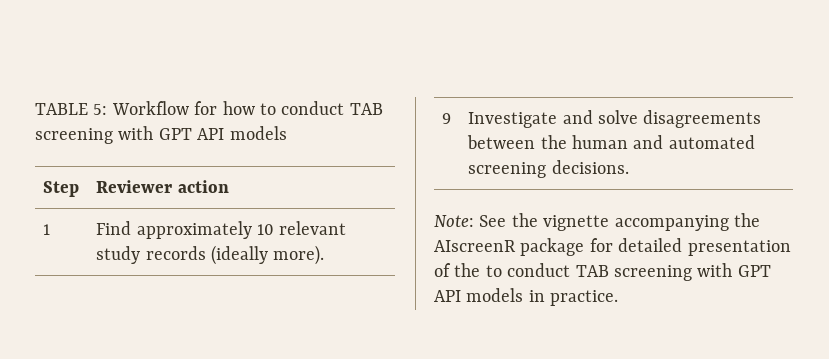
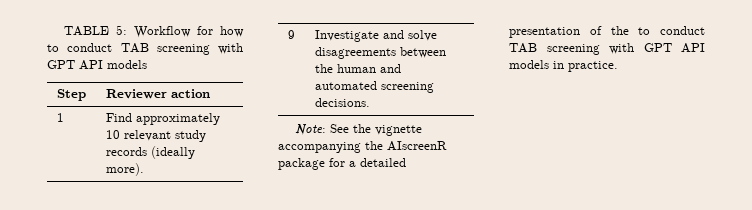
- Note: See the vignette accompanying the AIscreenR package for detailed presentation of the to conduct TAB screening with GPT API models in practice.
+ Note: See the vignette accompanying the AIscreenR package for a detailed presentation of the to conduct TAB screening with GPT API models in practice.

